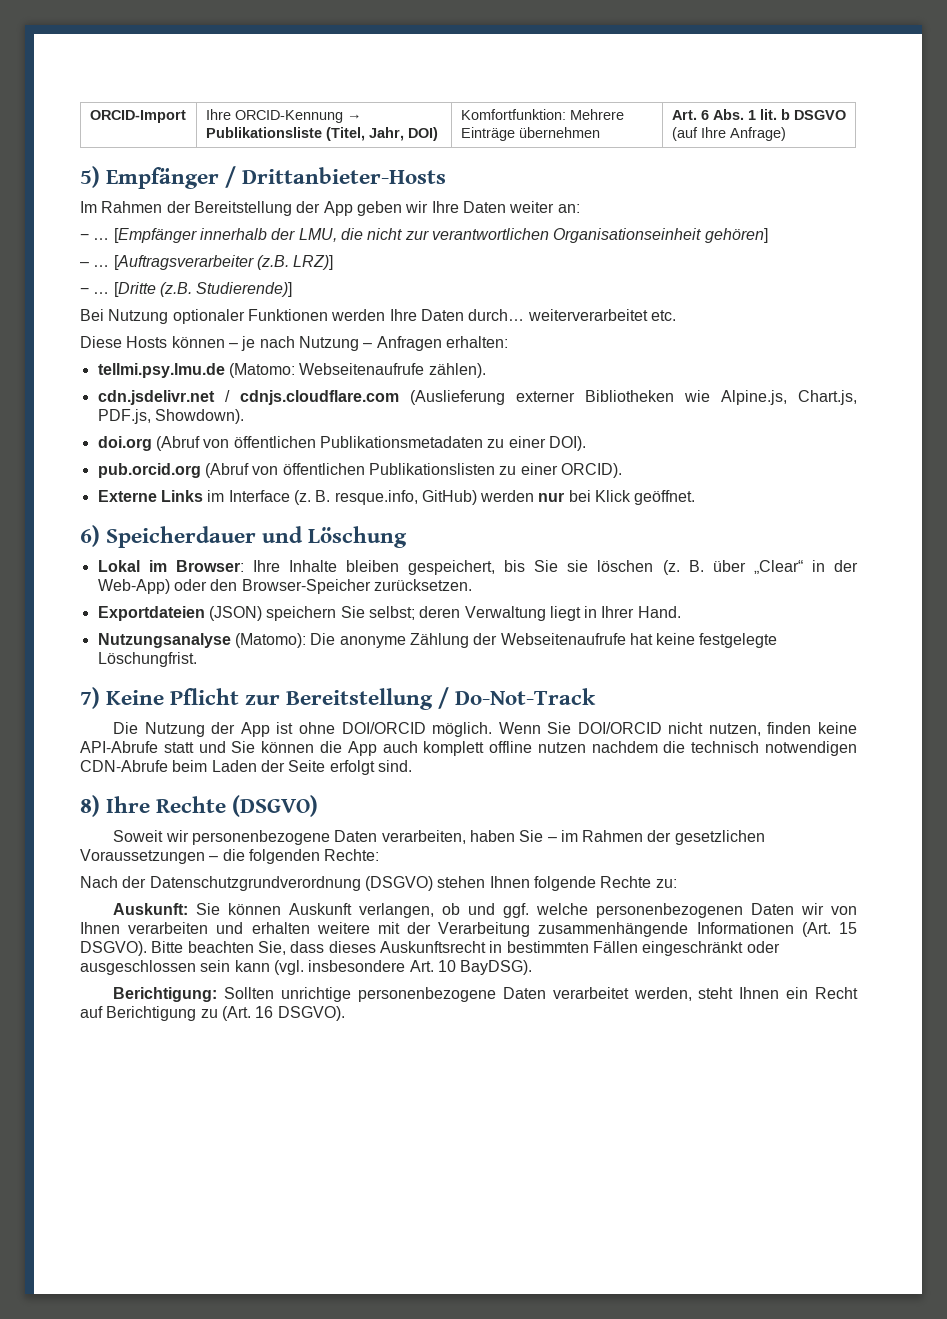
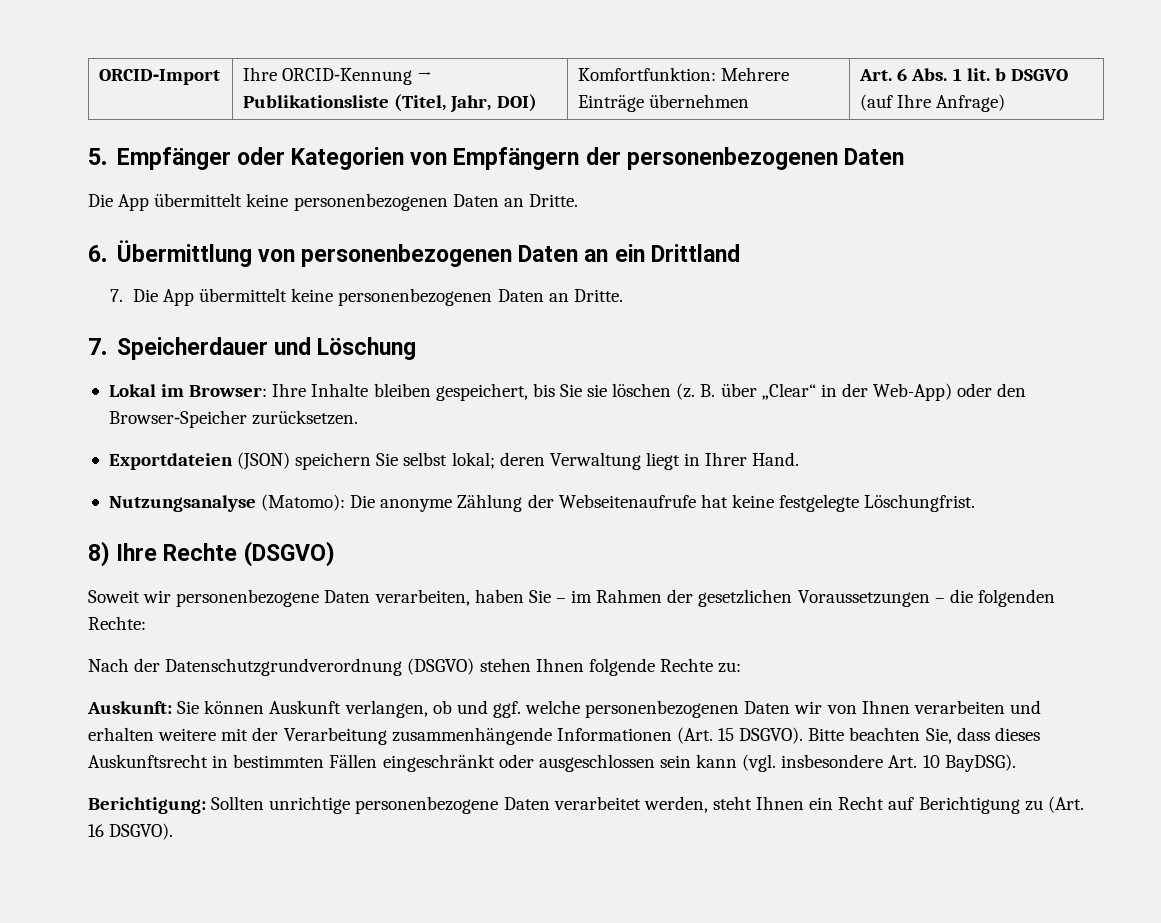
- 5) Empfänger / Drittanbieter‑Hosts
- Im Rahmen der Bereitstellung der App geben wir Ihre Daten weiter an:
- − … [Empfänger innerhalb der LMU, die nicht zur verantwortlichen Organisationseinheit gehören]
- – … [Auftragsverarbeiter (z.B. LRZ)]
- − … [Dritte (z.B. Studierende)]
- Bei Nutzung optionaler Funktionen werden Ihre Daten durch… weiterverarbeitet etc.
- Diese Hosts können – je nach Nutzung – Anfragen erhalten:
- tellmi.psy.lmu.de (Matomo: Webseitenaufrufe zählen).
- cdn.jsdelivr.net / cdnjs.cloudflare.com (Auslieferung externer Bibliotheken wie Alpine.js, Chart.js, PDF.js, Showdown).
- doi.org (Abruf von öffentlichen Publikationsmetadaten zu einer DOI).
- pub.orcid.org (Abruf von öffentlichen Publikationslisten zu einer ORCID).
- Externe Links im Interface (z. B. resque.info, GitHub) werden nur bei Klick geöffnet.
- 6) Speicherdauer und Löschung
+ 5. Empfänger oder Kategorien von Empfängern der personenbezogenen Daten
+ Die App übermittelt keine personenbezogenen Daten an Dritte.
+ 6. Übermittlung von personenbezogenen Daten an ein Drittland
+ 7. Die App übermittelt keine personenbezogenen Daten an Dritte.
+ 7. Speicherdauer und Löschung
- Exportdateien (JSON) speichern Sie selbst; deren Verwaltung liegt in Ihrer Hand.
+ Exportdateien (JSON) speichern Sie selbst lokal; deren Verwaltung liegt in Ihrer Hand.
- 7) Keine Pflicht zur Bereitstellung / Do‑Not‑Track
- Die Nutzung der App ist ohne DOI/ORCID möglich. Wenn Sie DOI/ORCID nicht nutzen, finden keine API‑Abrufe statt und Sie können die App auch komplett offline nutzen nachdem die technisch notwendigen CDN‑Abrufe beim Laden der Seite erfolgt sind.

